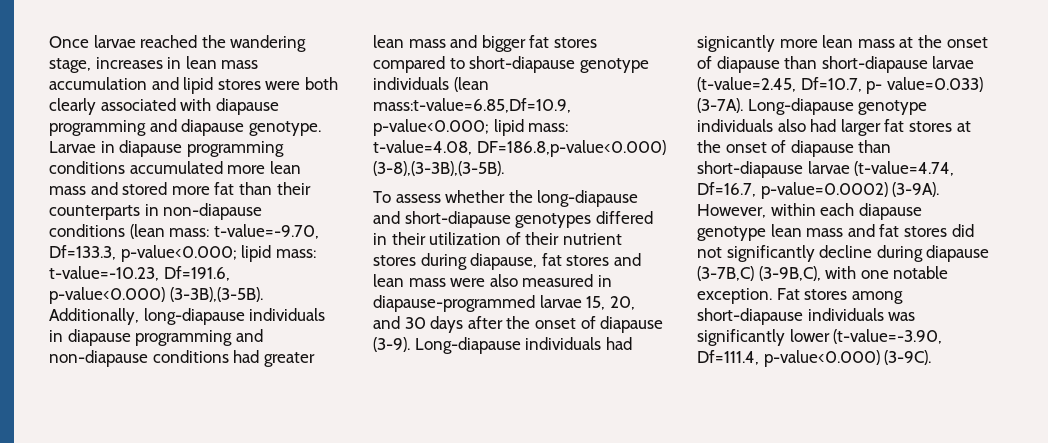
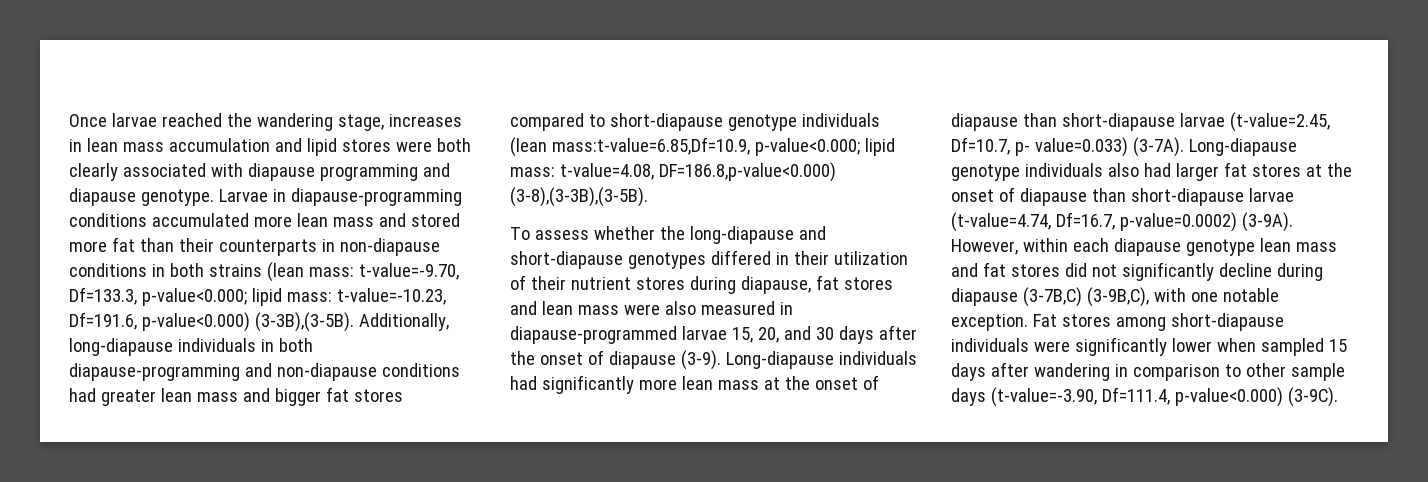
- Larvae in diapause programming conditions accumulated more lean mass and stored more fat than their counterparts in non-diapause conditions (lean mass: t-value=-9.70, Df=133.3, p-value<0.000; lipid mass: t-value=-10.23, Df=191.6, p-value<0.000) (3-3B),(3-5B).
+ Larvae in diapause-programming conditions accumulated more lean mass and stored more fat than their counterparts in non-diapause conditions in both strains (lean mass: t-value=-9.70, Df=133.3, p-value<0.000; lipid mass: t-value=-10.23, Df=191.6, p-value<0.000) (3-3B),(3-5B).
- Additionally, long-diapause individuals in diapause programming and non-diapause conditions had greater lean mass and bigger fat stores compared to short-diapause genotype individuals (lean mass:t-value=6.85,Df=10.9, p-value<0.000; lipid mass: t-value=4.08, DF=186.8,p-value<0.000) (3-8),(3-3B),(3-5B).
+ Additionally, long-diapause individuals in both diapause-programming and non-diapause conditions had greater lean mass and bigger fat stores compared to short-diapause genotype individuals (lean mass:t-value=6.85,Df=10.9, p-value<0.000; lipid mass: t-value=4.08, DF=186.8,p-value<0.000) (3-8),(3-3B),(3-5B).
- Long-diapause individuals had signicantly more lean mass at the onset of diapause than short-diapause larvae (t-value=2.45, Df=10.7, p- value=0.033) (3-7A).
+ Long-diapause individuals had significantly more lean mass at the onset of diapause than short-diapause larvae (t-value=2.45, Df=10.7, p- value=0.033) (3-7A).
- Fat stores among short-diapause individuals was significantly lower (t-value=-3.90, Df=111.4, p-value<0.000) (3-9C).
+ Fat stores among short-diapause individuals were significantly lower when sampled 15 days after wandering in comparison to other sample days (t-value=-3.90, Df=111.4, p-value<0.000) (3-9C).

